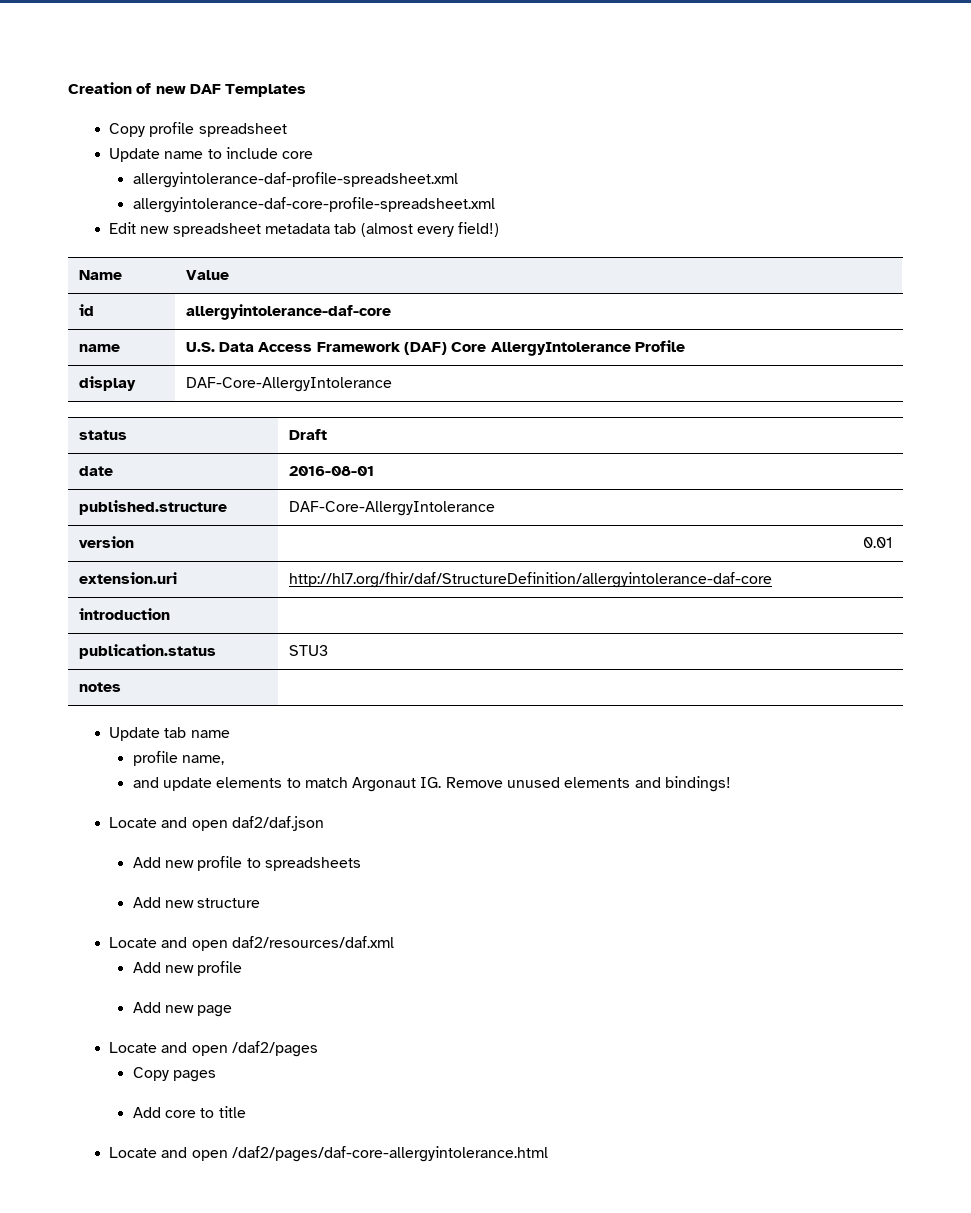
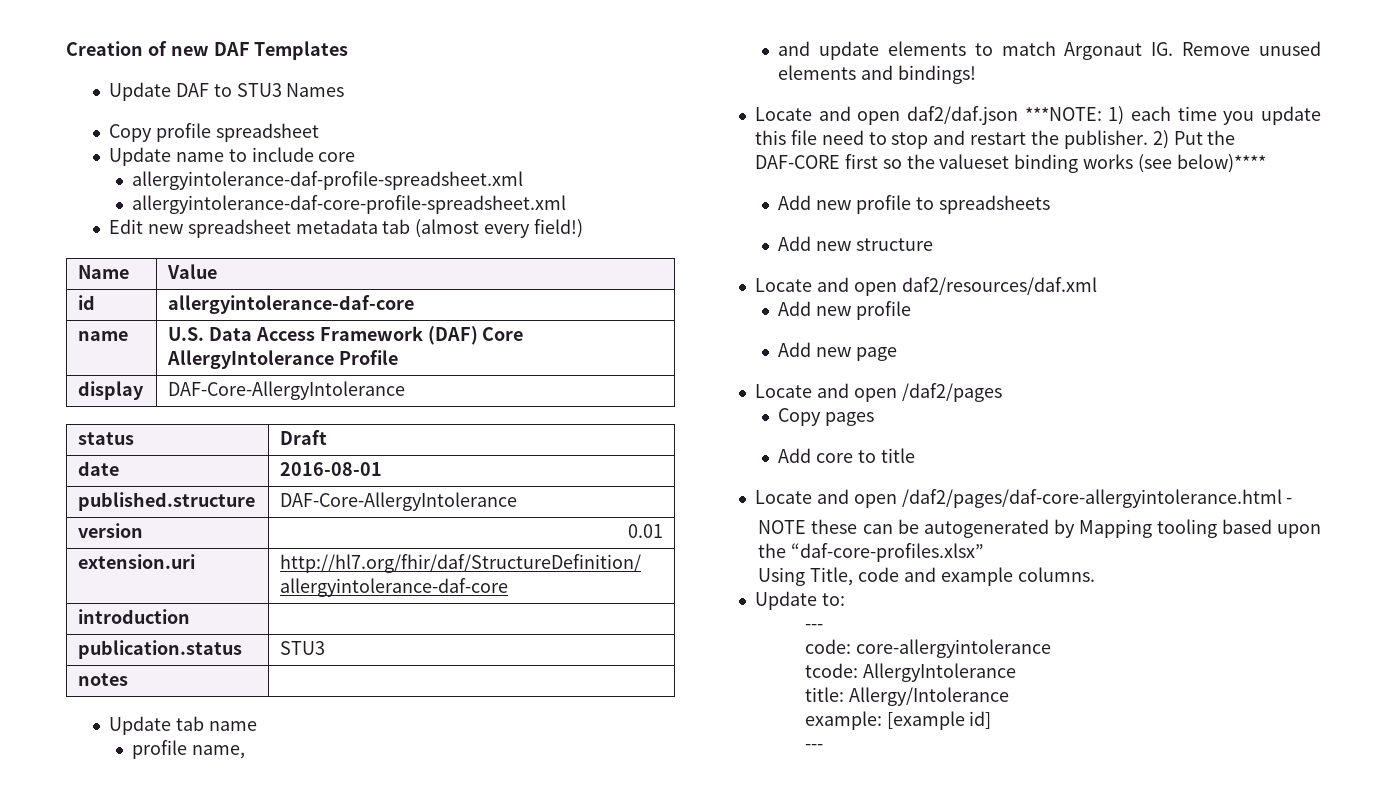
+ Update DAF to STU3 Names
- Locate and open daf2/daf.json
+ Locate and open daf2/daf.json ***NOTE: 1) each time you update this file need to stop and restart the publisher. 2) Put the DAF-CORE first so the valueset binding works (see below)****
- Locate and open /daf2/pages/daf-core-allergyintolerance.html
+ Locate and open /daf2/pages/daf-core-allergyintolerance.html -
+ NOTE these can be autogenerated by Mapping tooling based upon the “daf-core-profiles.xlsx”
+ Using Title, code and example columns.
+ Update to:
+ ---
+ code: core-allergyintolerance
+ tcode: AllergyIntolerance
+ title: Allergy/Intolerance
+ example: [example id]
+ ---

